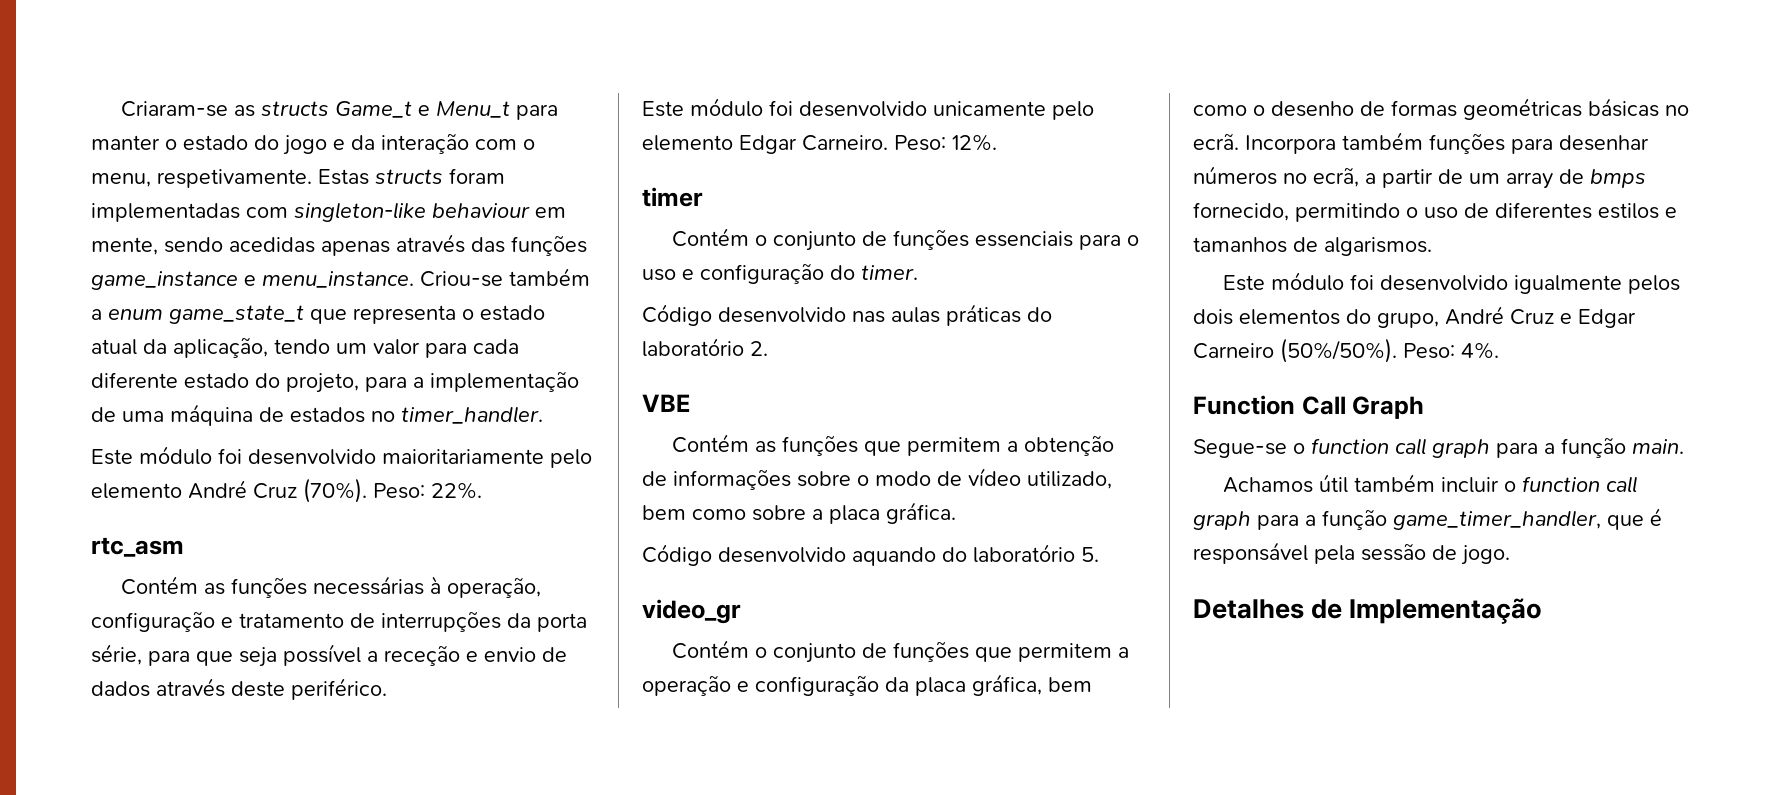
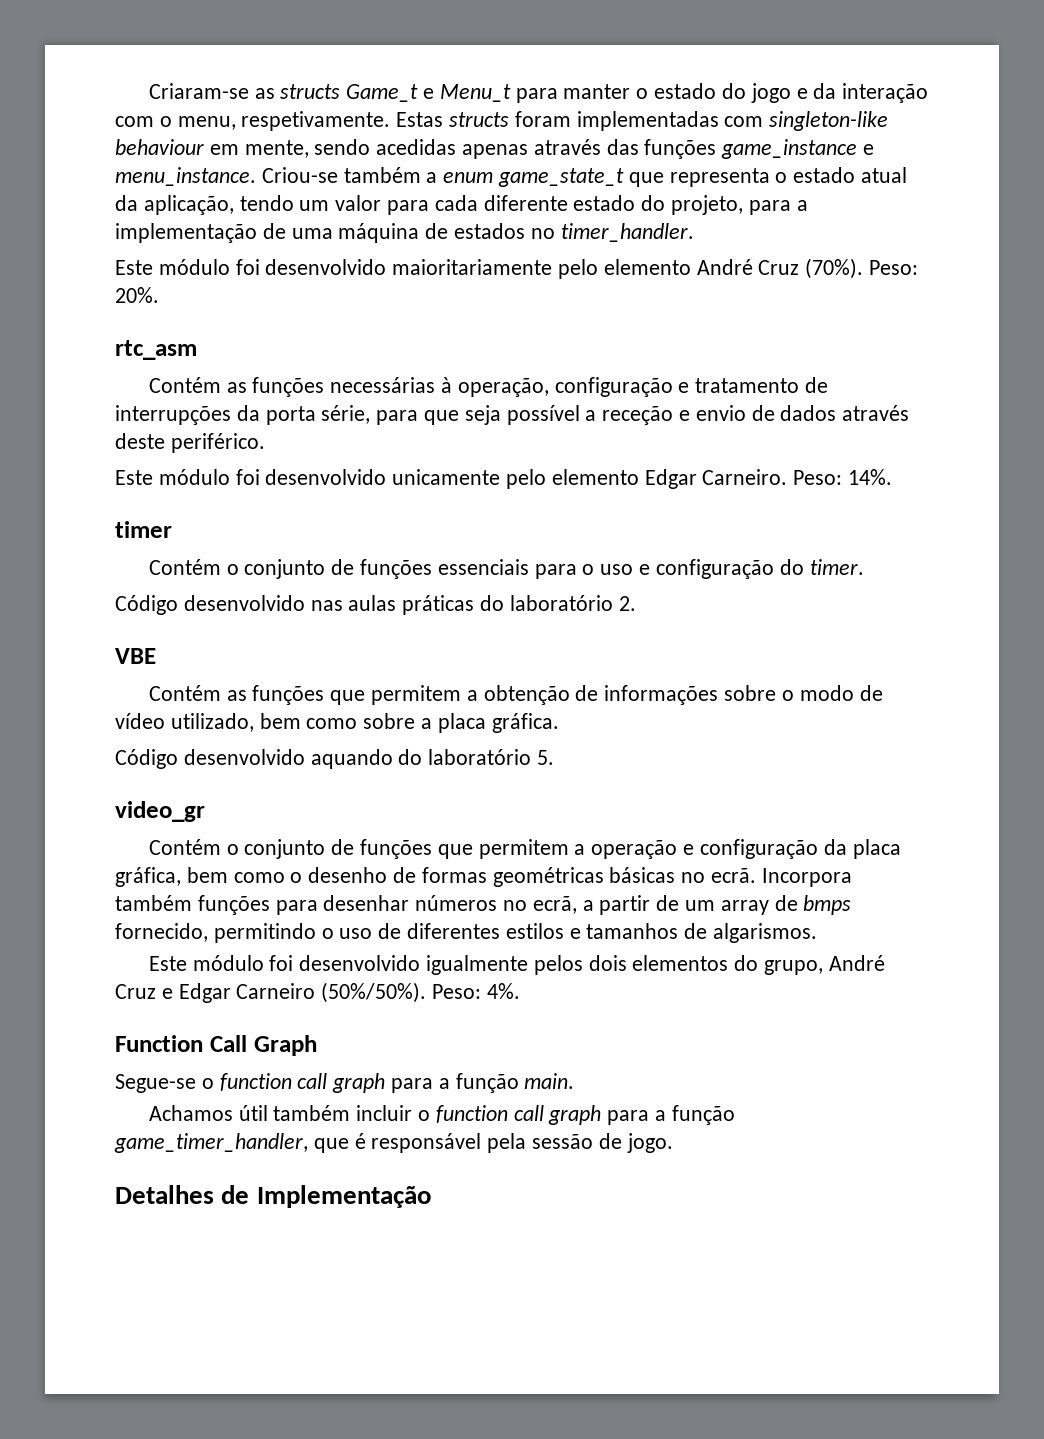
- Peso: 22%.
+ Peso: 20%.
- Peso: 12%.
+ Peso: 14%.

